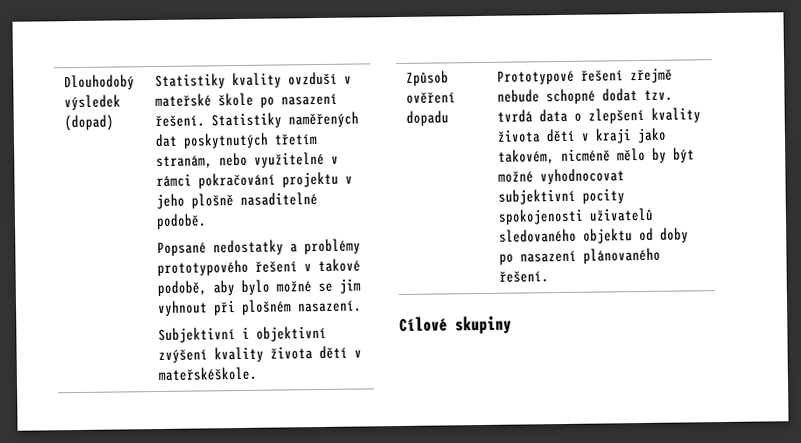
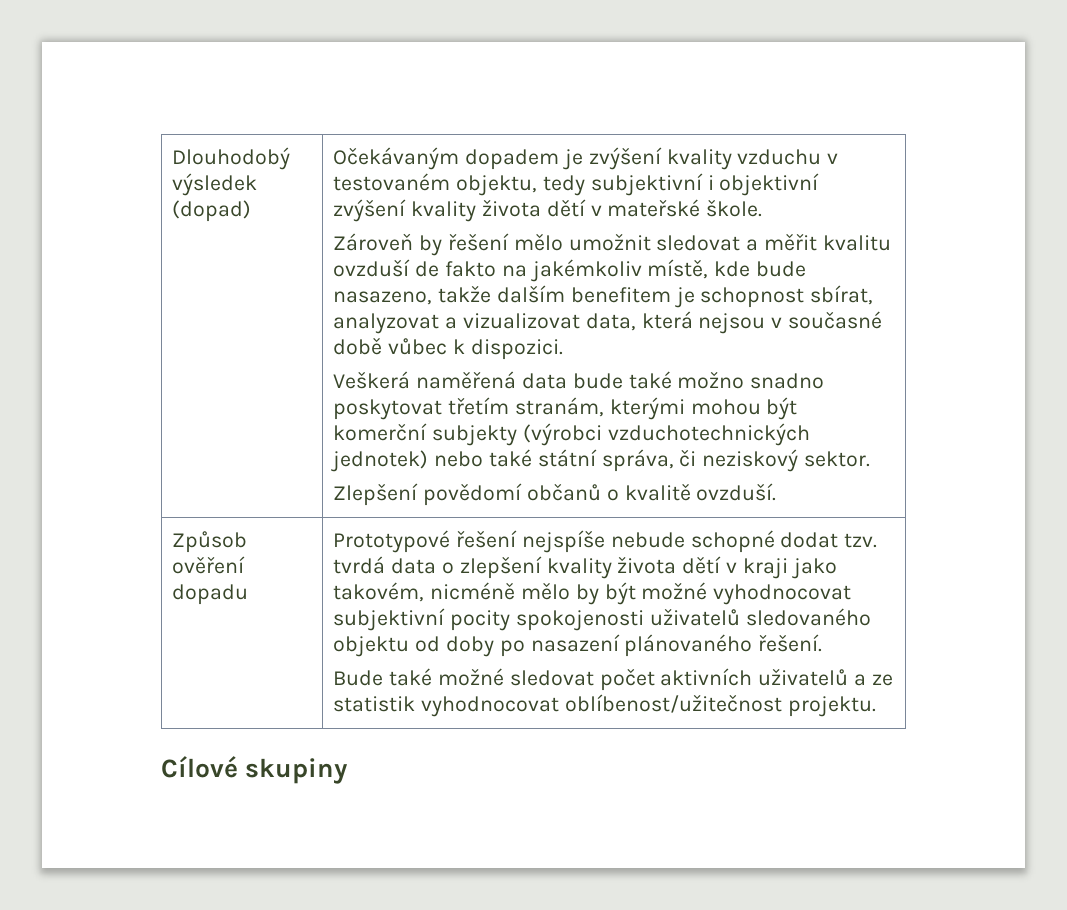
- Statistiky kvality ovzduší v mateřské škole po nasazení řešení. Statistiky naměřených dat poskytnutých třetím stranám, nebo využitelné v rámci pokračování projektu v jeho plošně nasaditelné podobě.
- Popsané nedostatky a problémy prototypového řešení v takové podobě, aby bylo možné se jim vyhnout při plošném nasazení.
- Subjektivní i objektivní zvýšení kvality života dětí v mateřskéškole.
+ Očekávaným dopadem je zvýšení kvality vzduchu v testovaném objektu, tedy subjektivní i objektivní zvýšení kvality života dětí v mateřské škole.
+ Zároveň by řešení mělo umožnit sledovat a měřit kvalitu ovzduší de fakto na jakémkoliv místě, kde bude nasazeno, takže dalším benefitem je schopnost sbírat, analyzovat a vizualizovat data, která nejsou v současné době vůbec k dispozici.
+ Veškerá naměřená data bude také možno snadno poskytovat třetím stranám, kterými mohou být komerční subjekty (výrobci vzduchotechnických jednotek) nebo také státní správa, či neziskový sektor.
+ Zlepšení povědomí občanů o kvalitě ovzduší.
- Prototypové řešení zřejmě nebude schopné dodat tzv. tvrdá data o zlepšení kvality života dětí v kraji jako takovém, nicméně mělo by být možné vyhodnocovat subjektivní pocity spokojenosti uživatelů sledovaného objektu od doby po nasazení plánovaného řešení.
+ Prototypové řešení nejspíše nebude schopné dodat tzv. tvrdá data o zlepšení kvality života dětí v kraji jako takovém, nicméně mělo by být možné vyhodnocovat subjektivní pocity spokojenosti uživatelů sledovaného objektu od doby po nasazení plánovaného řešení.
+ Bude také možné sledovat počet aktivních uživatelů a ze statistik vyhodnocovat oblíbenost/užitečnost projektu.

